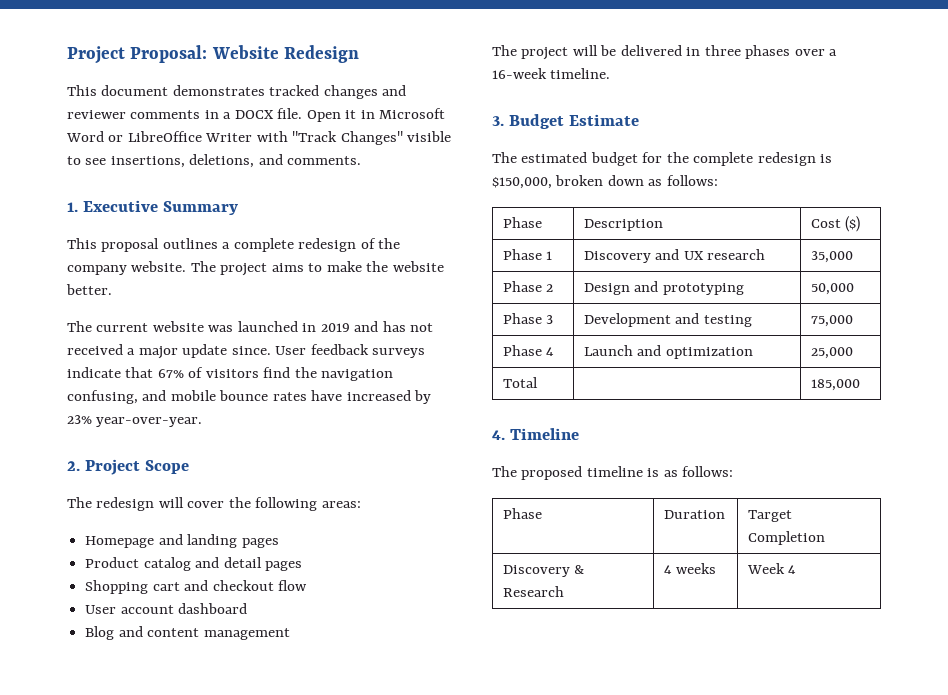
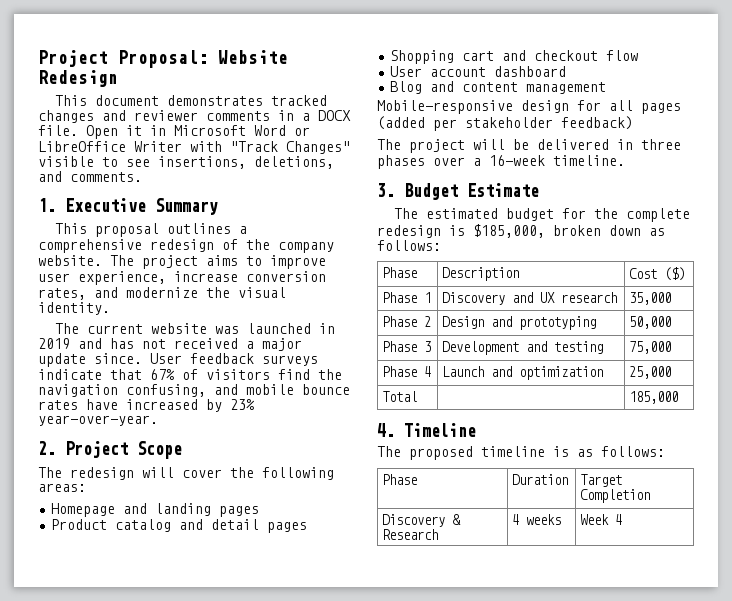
- This proposal outlines a complete redesign of the company website.
+ This proposal outlines a comprehensive redesign of the company website.
- The project aims to make the website better.
+ The project aims to improve user experience, increase conversion rates, and modernize the visual identity.
+ Mobile-responsive design for all pages (added per stakeholder feedback)
- The estimated budget for the complete redesign is $150,000, broken down as follows:
+ The estimated budget for the complete redesign is $185,000, broken down as follows:

